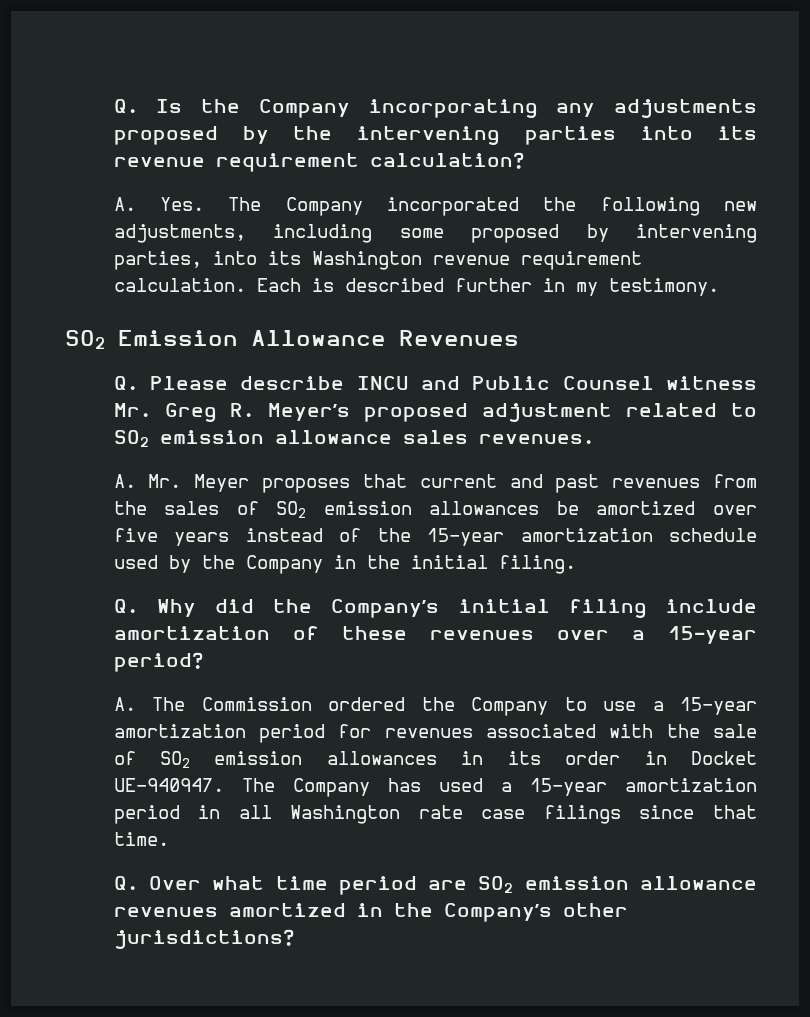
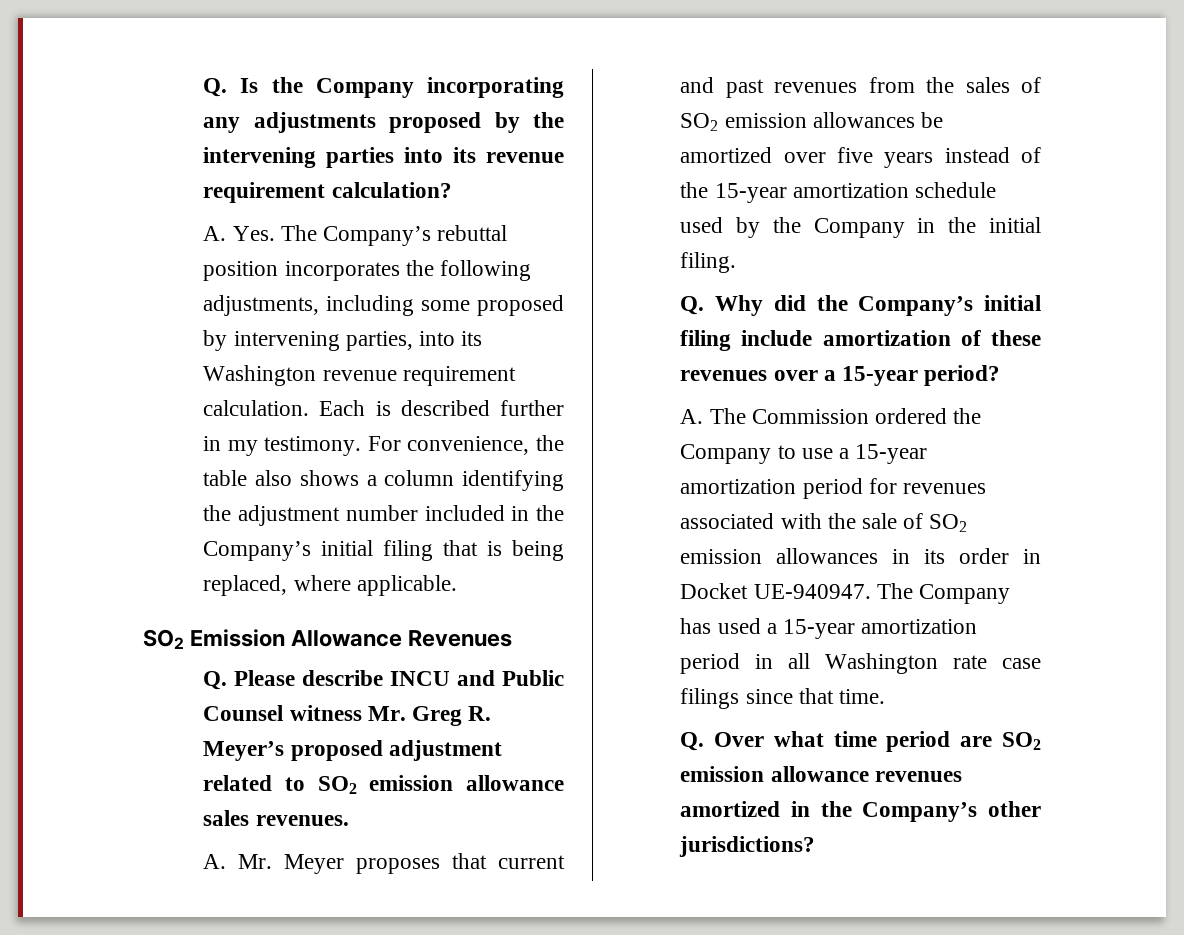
- A. Yes. The Company incorporated the following new adjustments, including some proposed by intervening parties, into its Washington revenue requirement calculation.
+ A. Yes. The Company’s rebuttal position incorporates the following adjustments, including some proposed by intervening parties, into its Washington revenue requirement calculation.
+ For convenience, the table also shows a column identifying the adjustment number included in the Company’s initial filing that is being replaced, where applicable.

